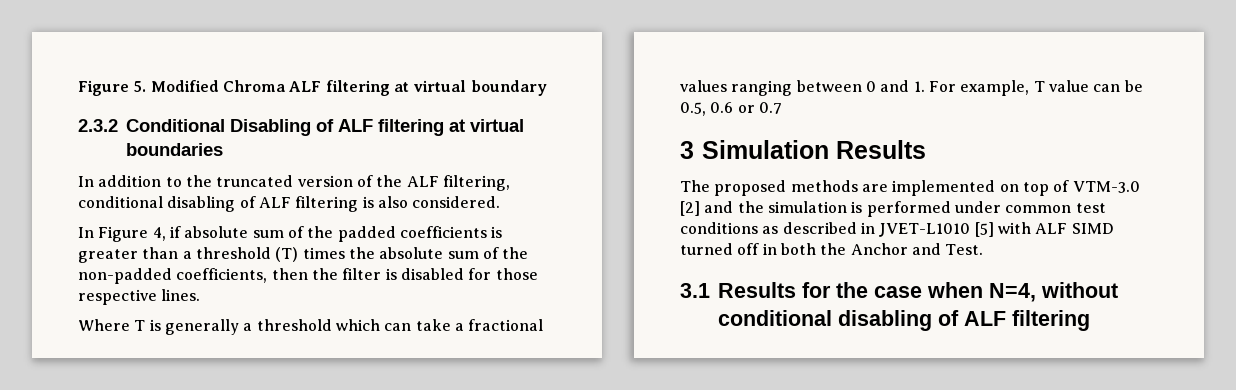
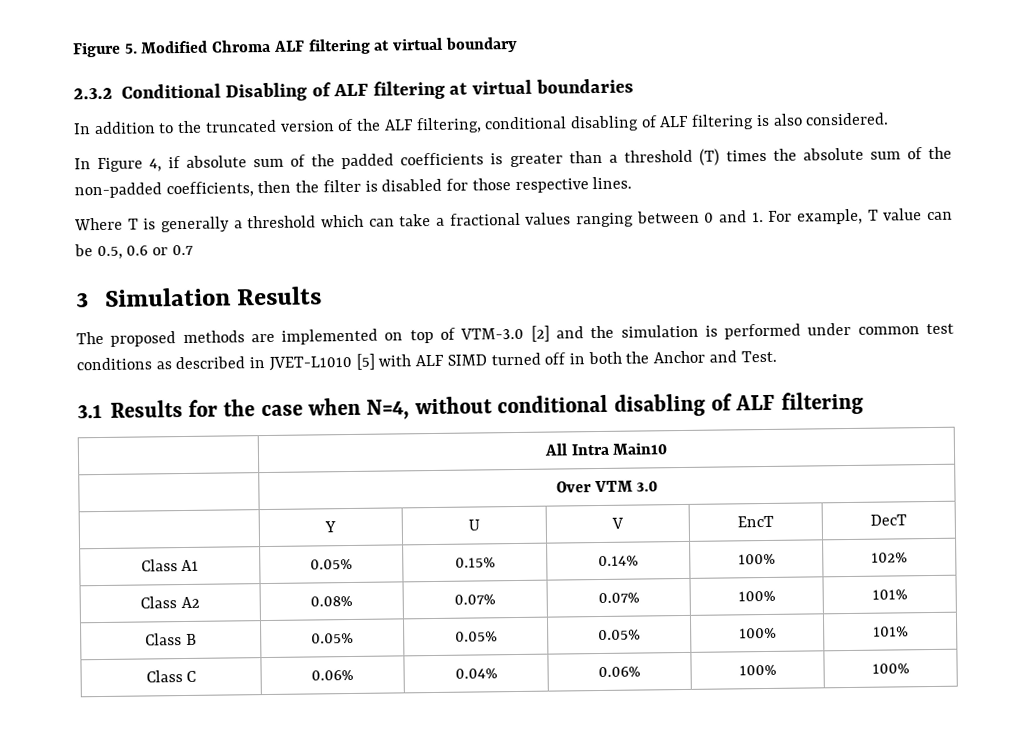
+ | All Intra Main10
+ | Over VTM 3.0
+ | Y | U | V | EncT | DecT
+ Class A1 | 0.05% | 0.15% | 0.14% | 100% | 102%
+ Class A2 | 0.08% | 0.07% | 0.07% | 100% | 101%
+ Class B | 0.05% | 0.05% | 0.05% | 100% | 101%
+ Class C | 0.06% | 0.04% | 0.06% | 100% | 100%

